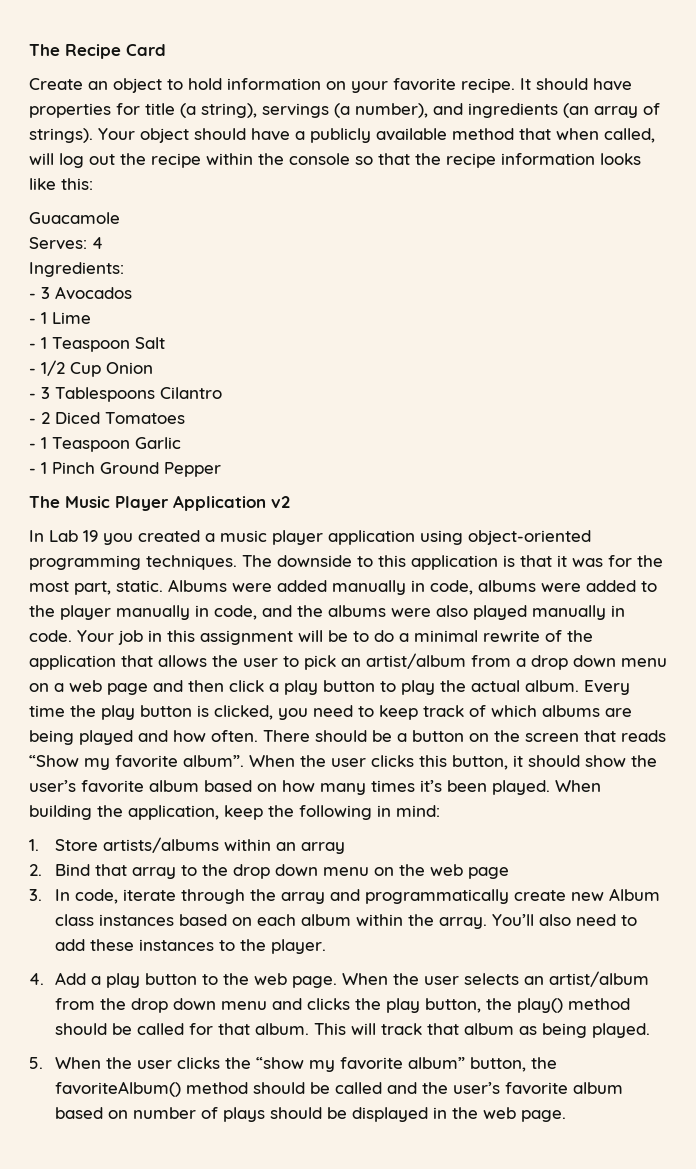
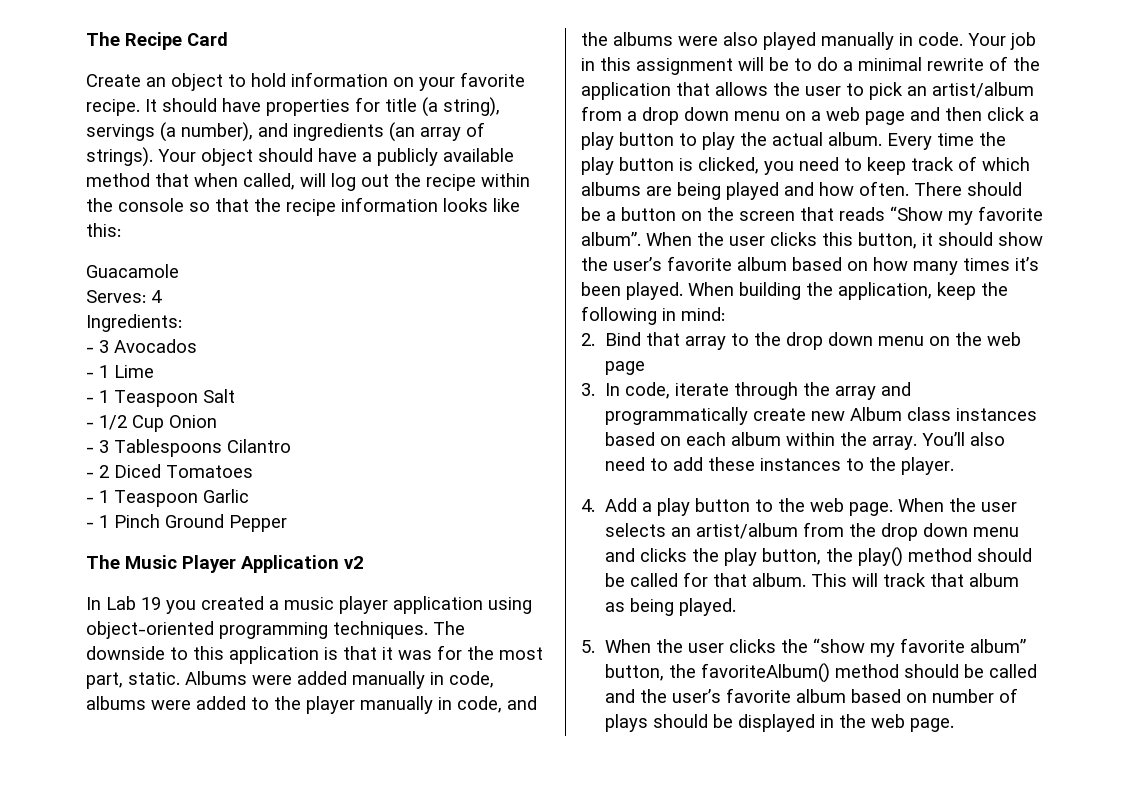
- 1. Store artists/albums within an array

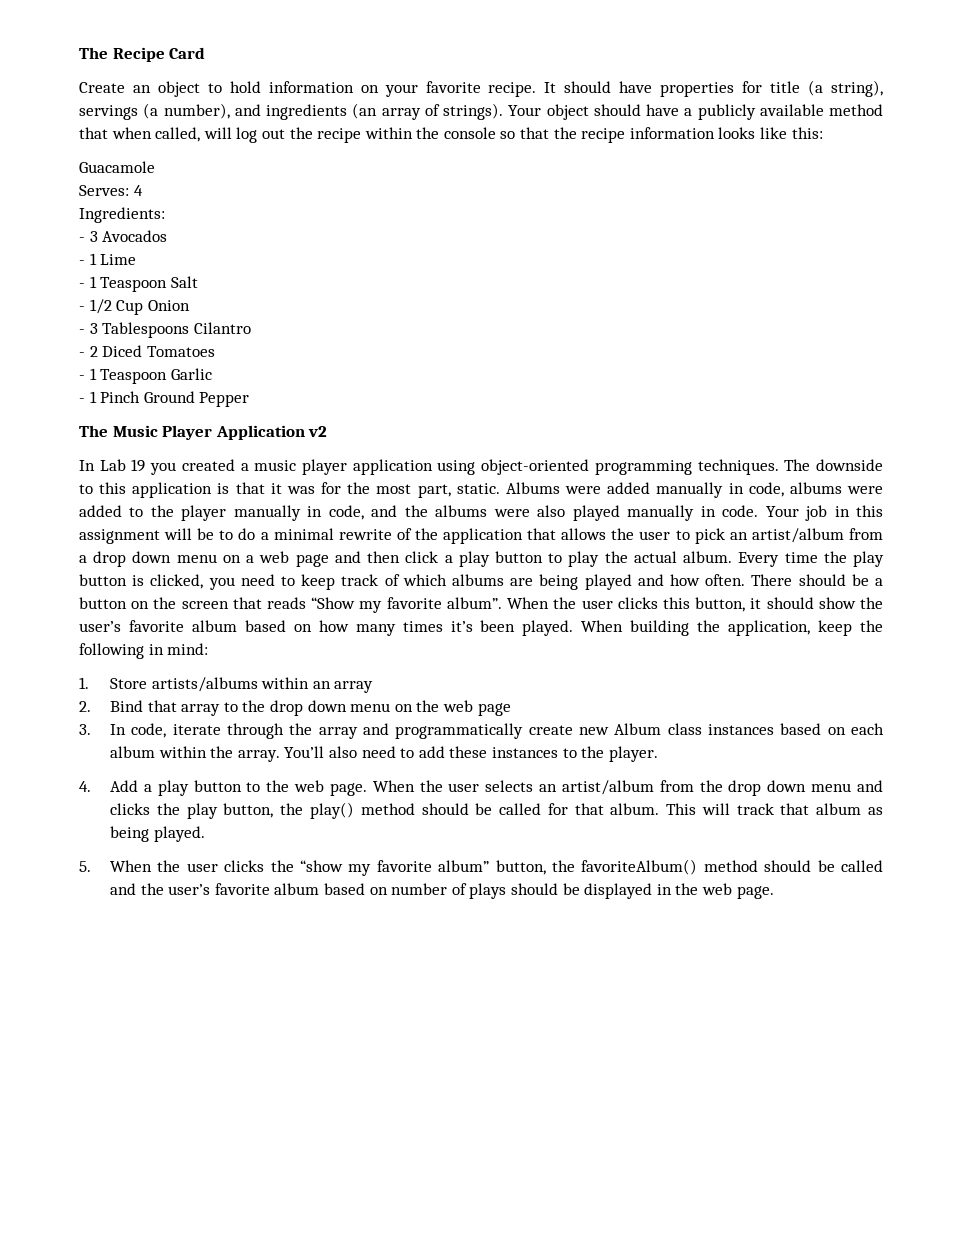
+ 1. Store artists/albums within an array

